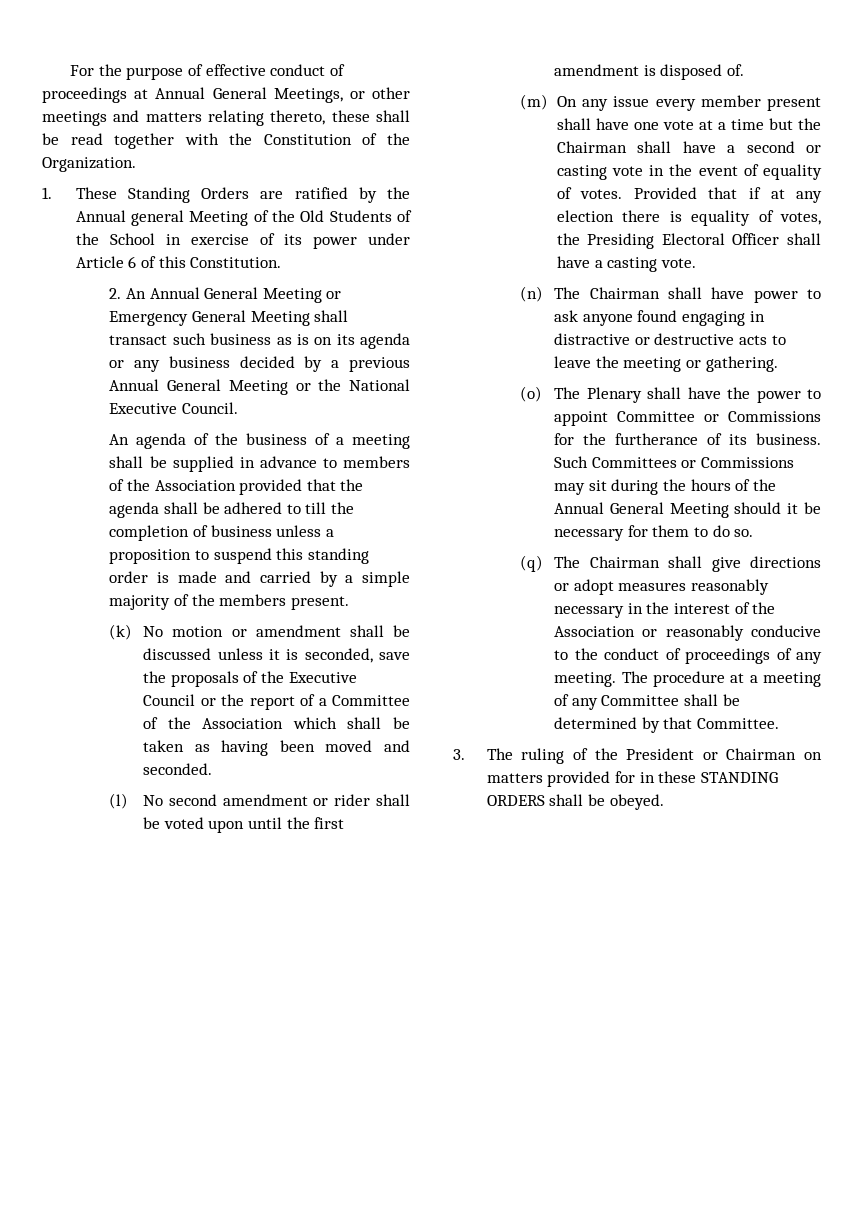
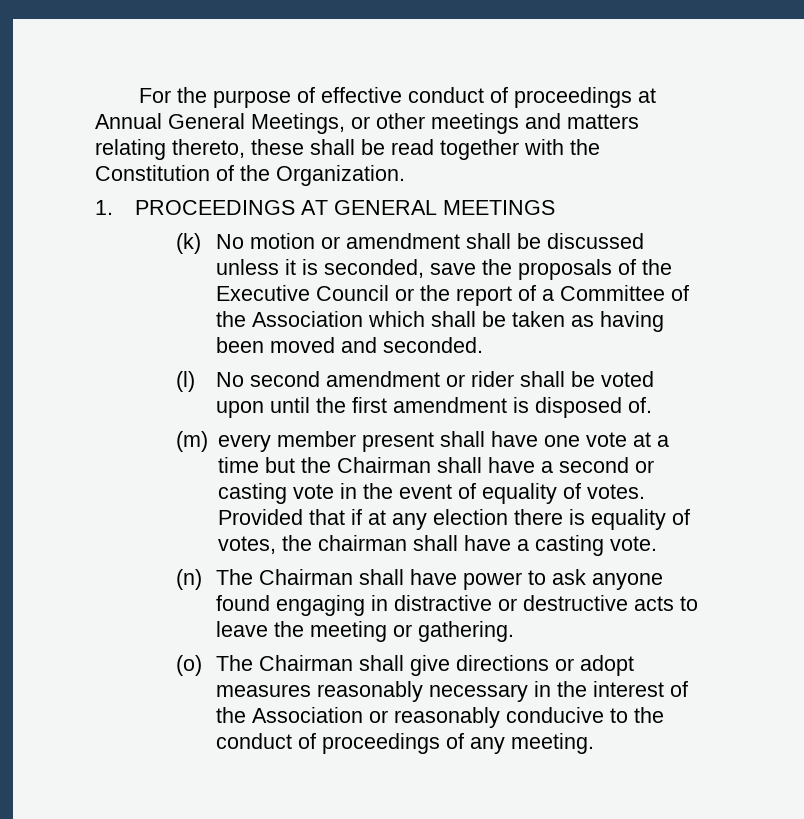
- 1. These Standing Orders are ratified by the Annual general Meeting of the Old Students of the School in exercise of its power under Article 6 of this Constitution.
- 2. An Annual General Meeting or Emergency General Meeting shall transact such business as is on its agenda or any business decided by a previous Annual General Meeting or the National Executive Council.
- An agenda of the business of a meeting shall be supplied in advance to members of the Association provided that the agenda shall be adhered to till the completion of business unless a proposition to suspend this standing order is made and carried by a simple majority of the members present.
+ 1. PROCEEDINGS AT GENERAL MEETINGS
- (m) On any issue every member present shall have one vote at a time but the Chairman shall have a second or casting vote in the event of equality of votes.
+ (m) every member present shall have one vote at a time but the Chairman shall have a second or casting vote in the event of equality of votes.
- Provided that if at any election there is equality of votes, the Presiding Electoral Officer shall have a casting vote.
+ Provided that if at any election there is equality of votes, the chairman shall have a casting vote.
- (o) The Plenary shall have the power to appoint Committee or Commissions for the furtherance of its business. Such Committees or Commissions may sit during the hours of the Annual General Meeting should it be necessary for them to do so.
- (q) The Chairman shall give directions or adopt measures reasonably necessary in the interest of the Association or reasonably conducive to the conduct of proceedings of any meeting. The procedure at a meeting of any Committee shall be determined by that Committee.
- 3. The ruling of the President or Chairman on matters provided for in these STANDING ORDERS shall be obeyed.
+ (o) The Chairman shall give directions or adopt measures reasonably necessary in the interest of the Association or reasonably conducive to the conduct of proceedings of any meeting.

